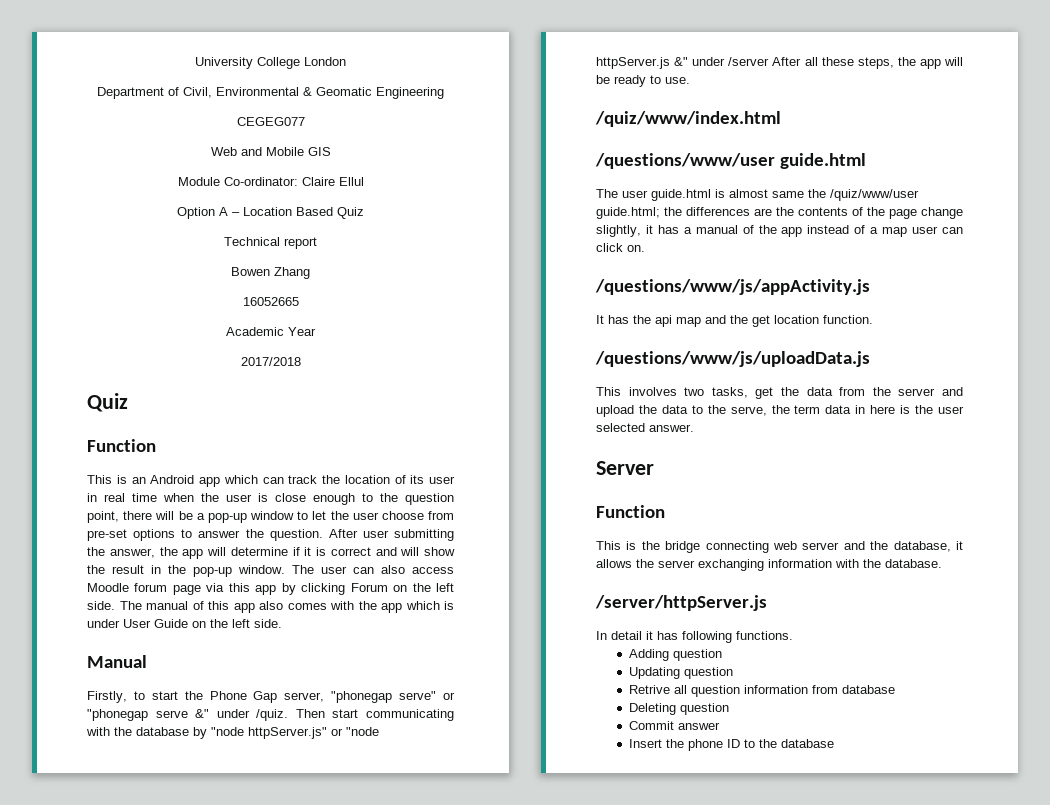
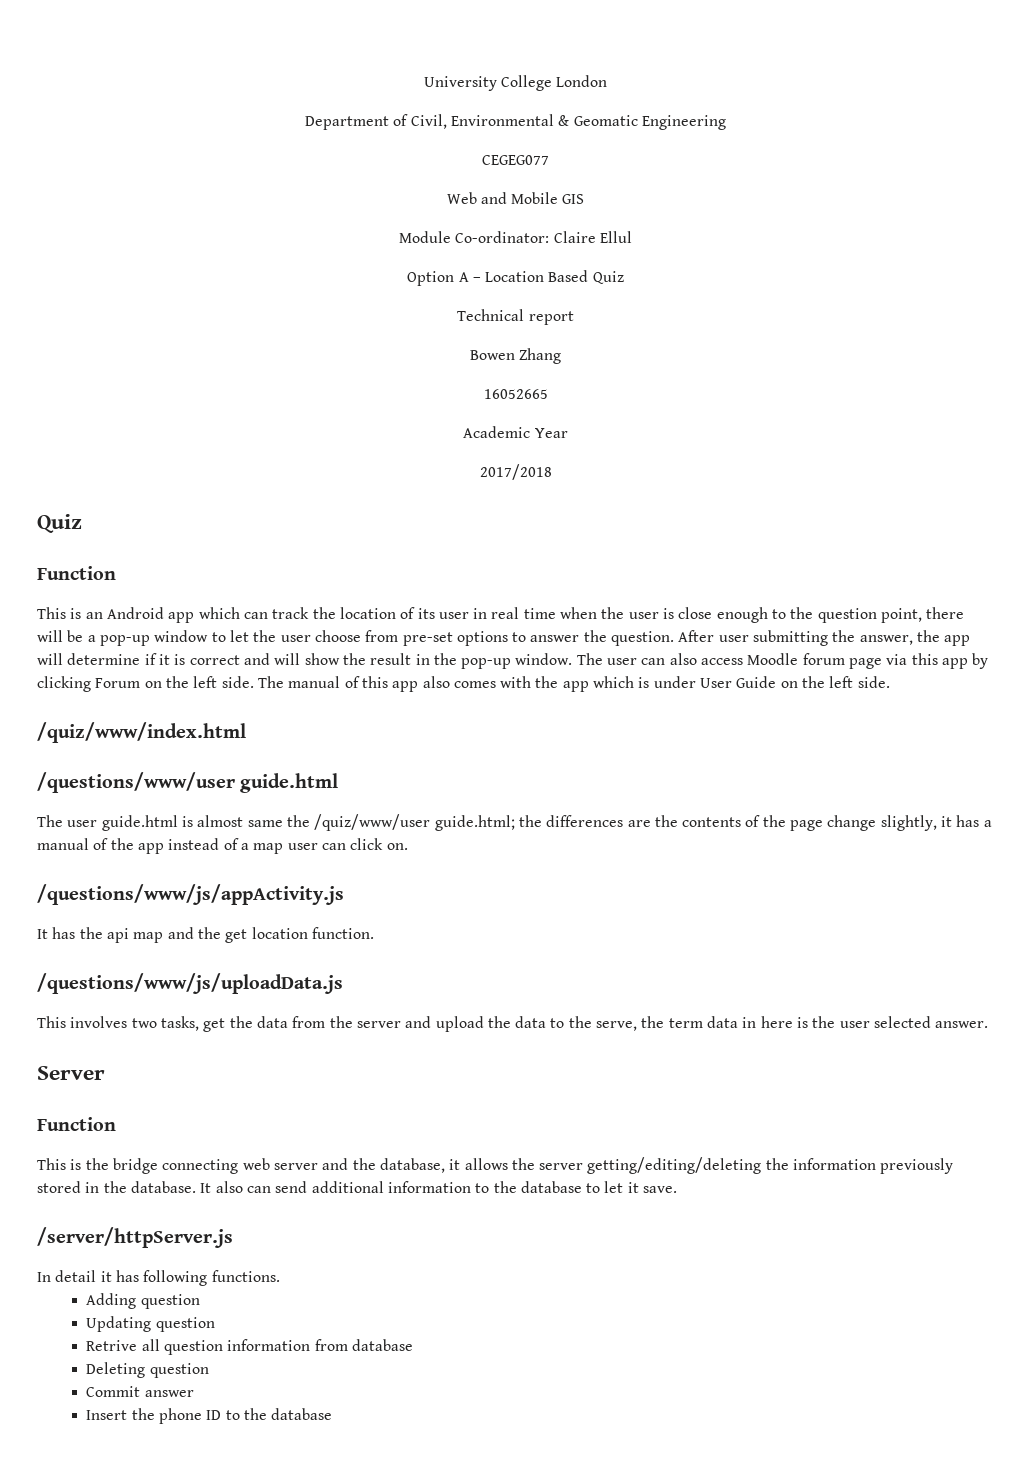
- Manual
- Firstly, to start the Phone Gap server, "phonegap serve" or "phonegap serve &" under /quiz. Then start communicating with the database by "node httpServer.js" or "node httpServer.js &" under /server After all these steps, the app will be ready to use.
- This is the bridge connecting web server and the database, it allows the server exchanging information with the database.
+ This is the bridge connecting web server and the database, it allows the server getting/editing/deleting the information previously stored in the database. It also can send additional information to the database to let it save.

